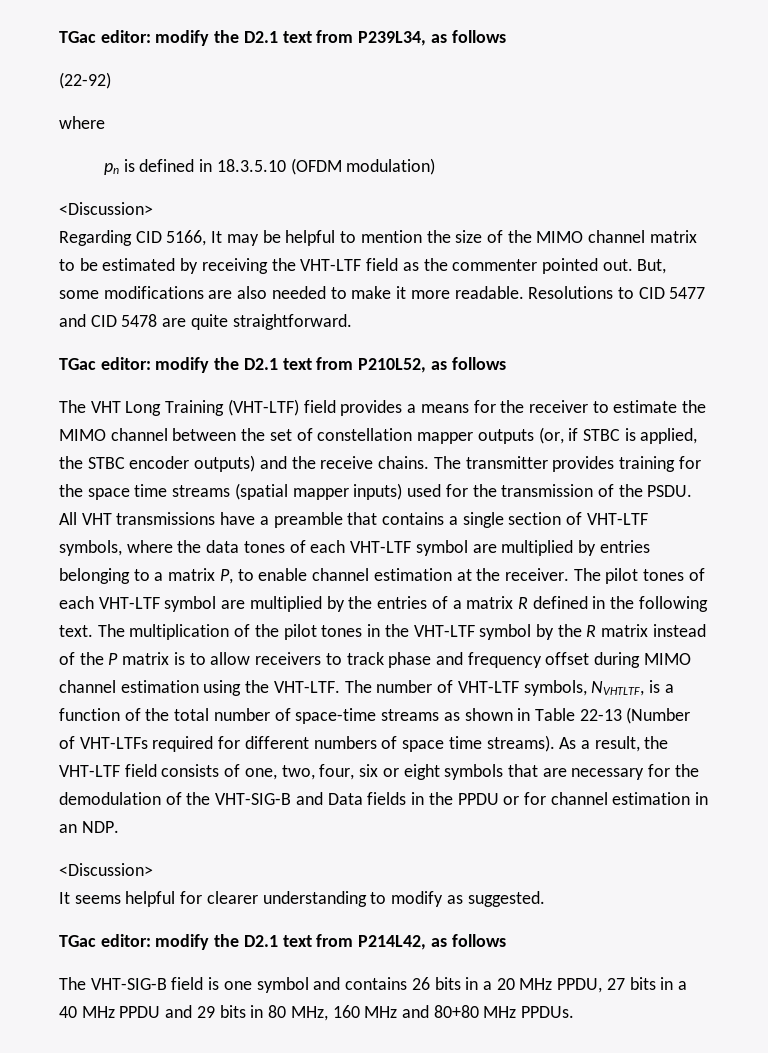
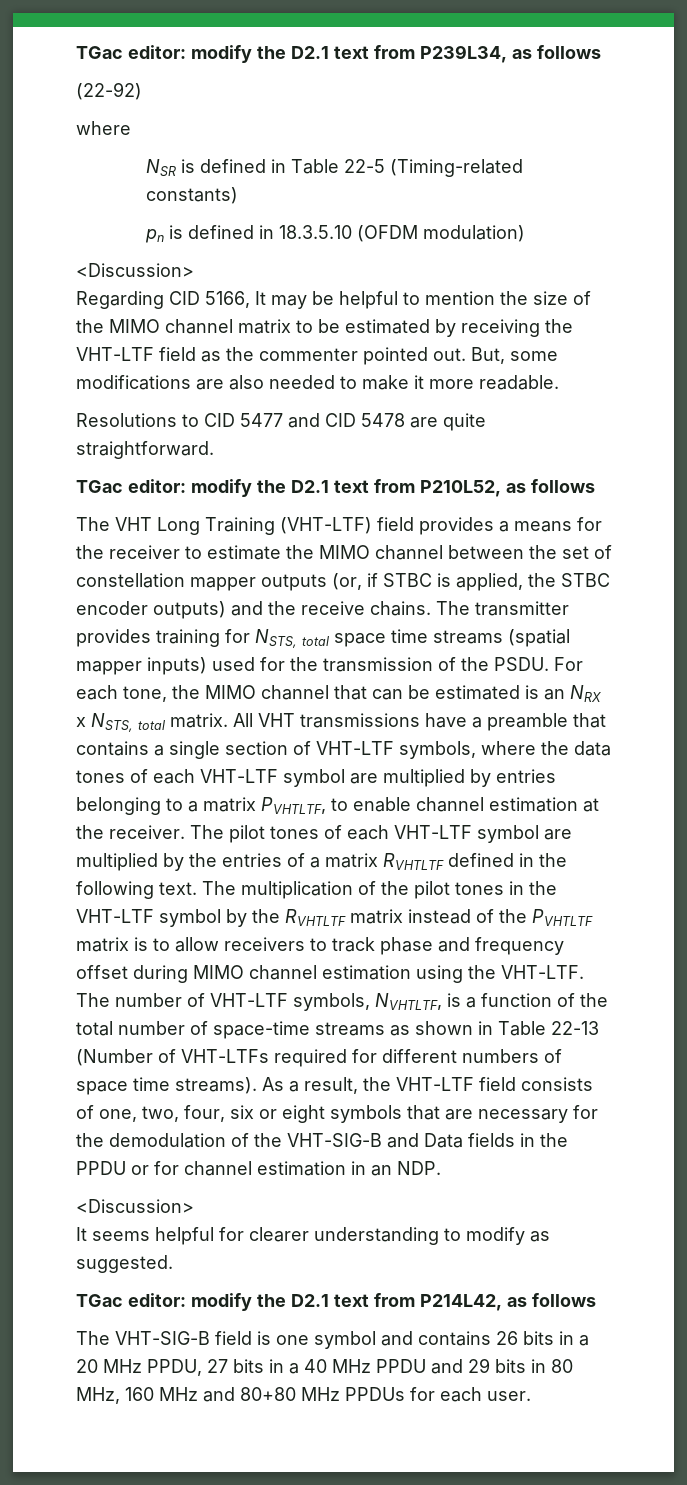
+ NSR is defined in Table 22-5 (Timing-related constants)
- But, some modifications are also needed to make it more readable. Resolutions to CID 5477 and CID 5478 are quite straightforward.
+ But, some modifications are also needed to make it more readable.
+ Resolutions to CID 5477 and CID 5478 are quite straightforward.
- The transmitter provides training for the space time streams (spatial mapper inputs) used for the transmission of the PSDU.
+ The transmitter provides training for NSTS, total space time streams (spatial mapper inputs) used for the transmission of the PSDU.
+ For each tone, the MIMO channel that can be estimated is an NRX x NSTS, total matrix.
- All VHT transmissions have a preamble that contains a single section of VHT-LTF symbols, where the data tones of each VHT-LTF symbol are multiplied by entries belonging to a matrix P, to enable channel estimation at the receiver.
+ All VHT transmissions have a preamble that contains a single section of VHT-LTF symbols, where the data tones of each VHT-LTF symbol are multiplied by entries belonging to a matrix PVHTLTF, to enable channel estimation at the receiver.
- The pilot tones of each VHT-LTF symbol are multiplied by the entries of a matrix R defined in the following text.
+ The pilot tones of each VHT-LTF symbol are multiplied by the entries of a matrix RVHTLTF defined in the following text.
- The multiplication of the pilot tones in the VHT-LTF symbol by the R matrix instead of the P matrix is to allow receivers to track phase and frequency offset during MIMO channel estimation using the VHT-LTF.
+ The multiplication of the pilot tones in the VHT-LTF symbol by the RVHTLTF matrix instead of the PVHTLTF matrix is to allow receivers to track phase and frequency offset during MIMO channel estimation using the VHT-LTF.
- The VHT-SIG-B field is one symbol and contains 26 bits in a 20 MHz PPDU, 27 bits in a 40 MHz PPDU and 29 bits in 80 MHz, 160 MHz and 80+80 MHz PPDUs.
+ The VHT-SIG-B field is one symbol and contains 26 bits in a 20 MHz PPDU, 27 bits in a 40 MHz PPDU and 29 bits in 80 MHz, 160 MHz and 80+80 MHz PPDUs for each user.

